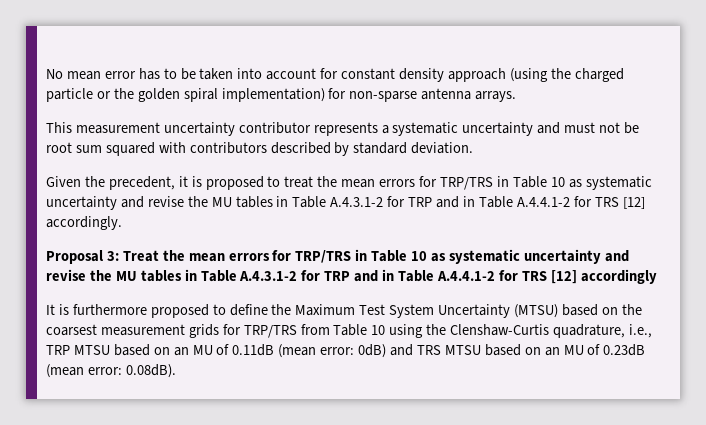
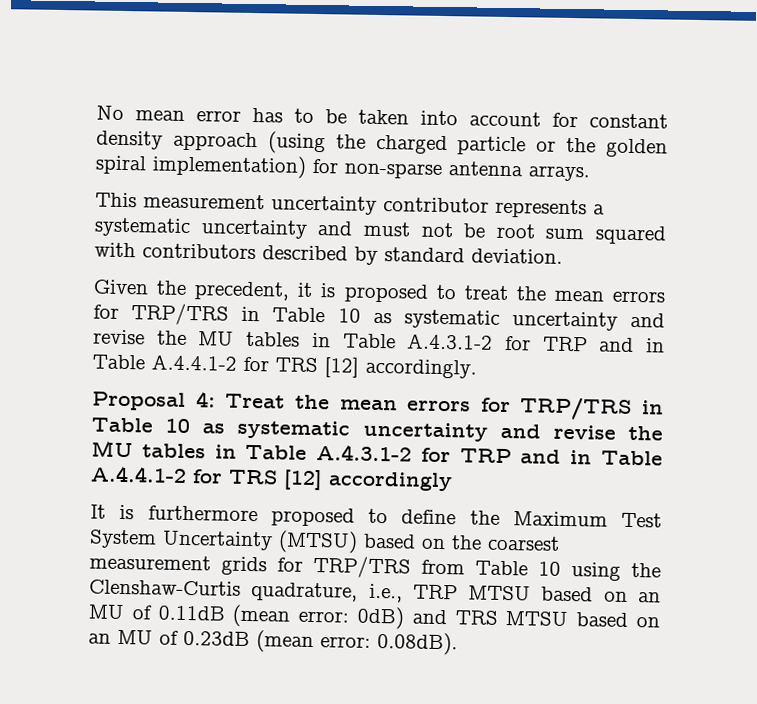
- Proposal 3: Treat the mean errors for TRP/TRS in Table 10 as systematic uncertainty and revise the MU tables in Table A.4.3.1-2 for TRP and in Table A.4.4.1-2 for TRS [12] accordingly
+ Proposal 4: Treat the mean errors for TRP/TRS in Table 10 as systematic uncertainty and revise the MU tables in Table A.4.3.1-2 for TRP and in Table A.4.4.1-2 for TRS [12] accordingly

